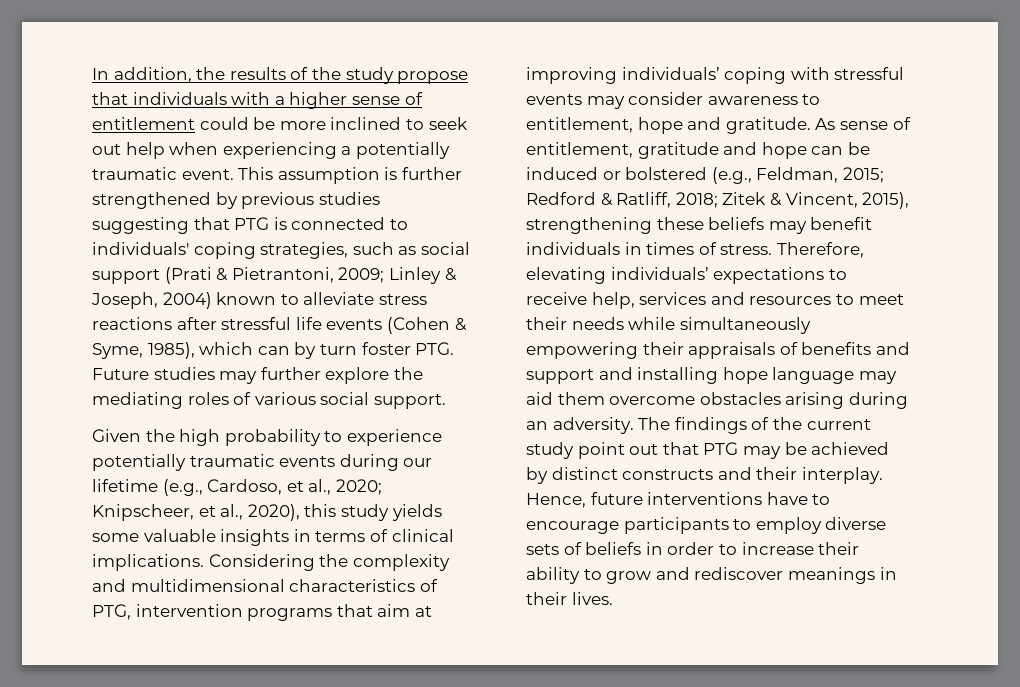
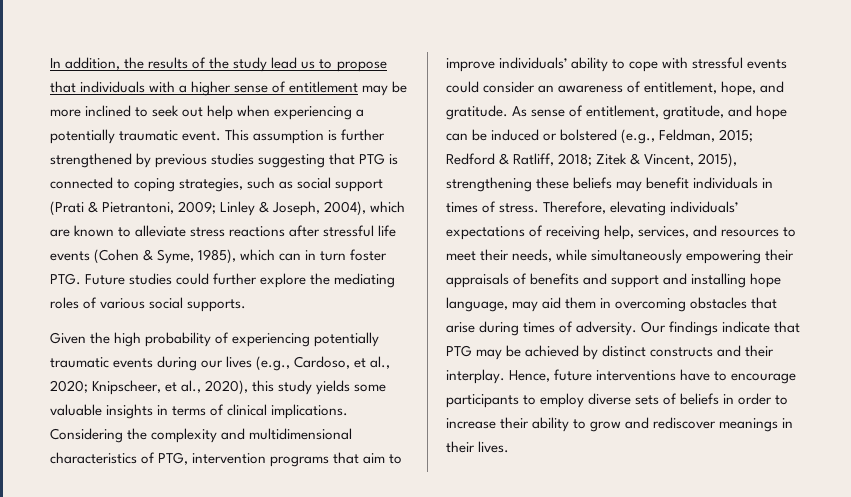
- In addition, the results of the study propose that individuals with a higher sense of entitlement could be more inclined to seek out help when experiencing a potentially traumatic event.
+ In addition, the results of the study lead us to propose that individuals with a higher sense of entitlement may be more inclined to seek out help when experiencing a potentially traumatic event.
- This assumption is further strengthened by previous studies suggesting that PTG is connected to individuals' coping strategies, such as social support (Prati & Pietrantoni, 2009; Linley & Joseph, 2004) known to alleviate stress reactions after stressful life events (Cohen & Syme, 1985), which can by turn foster PTG. Future studies may further explore the mediating roles of various social support.
+ This assumption is further strengthened by previous studies suggesting that PTG is connected to coping strategies, such as social support (Prati & Pietrantoni, 2009; Linley & Joseph, 2004), which are known to alleviate stress reactions after stressful life events (Cohen & Syme, 1985), which can in turn foster PTG. Future studies could further explore the mediating roles of various social supports.
- Given the high probability to experience potentially traumatic events during our lifetime (e.g., Cardoso, et al., 2020; Knipscheer, et al., 2020), this study yields some valuable insights in terms of clinical implications.
+ Given the high probability of experiencing potentially traumatic events during our lives (e.g., Cardoso, et al., 2020; Knipscheer, et al., 2020), this study yields some valuable insights in terms of clinical implications.
- Considering the complexity and multidimensional characteristics of PTG, intervention programs that aim at improving individuals’ coping with stressful events may consider awareness to entitlement, hope and gratitude.
+ Considering the complexity and multidimensional characteristics of PTG, intervention programs that aim to improve individuals’ ability to cope with stressful events could consider an awareness of entitlement, hope, and gratitude.
- As sense of entitlement, gratitude and hope can be induced or bolstered (e.g., Feldman, 2015; Redford & Ratliff, 2018; Zitek & Vincent, 2015), strengthening these beliefs may benefit individuals in times of stress.
+ As sense of entitlement, gratitude, and hope can be induced or bolstered (e.g., Feldman, 2015; Redford & Ratliff, 2018; Zitek & Vincent, 2015), strengthening these beliefs may benefit individuals in times of stress.
- Therefore, elevating individuals’ expectations to receive help, services and resources to meet their needs while simultaneously empowering their appraisals of benefits and support and installing hope language may aid them overcome obstacles arising during an adversity. The findings of the current study point out that PTG may be achieved by distinct constructs and their interplay.
+ Therefore, elevating individuals’ expectations of receiving help, services, and resources to meet their needs, while simultaneously empowering their appraisals of benefits and support and installing hope language, may aid them in overcoming obstacles that arise during times of adversity. Our findings indicate that PTG may be achieved by distinct constructs and their interplay.

